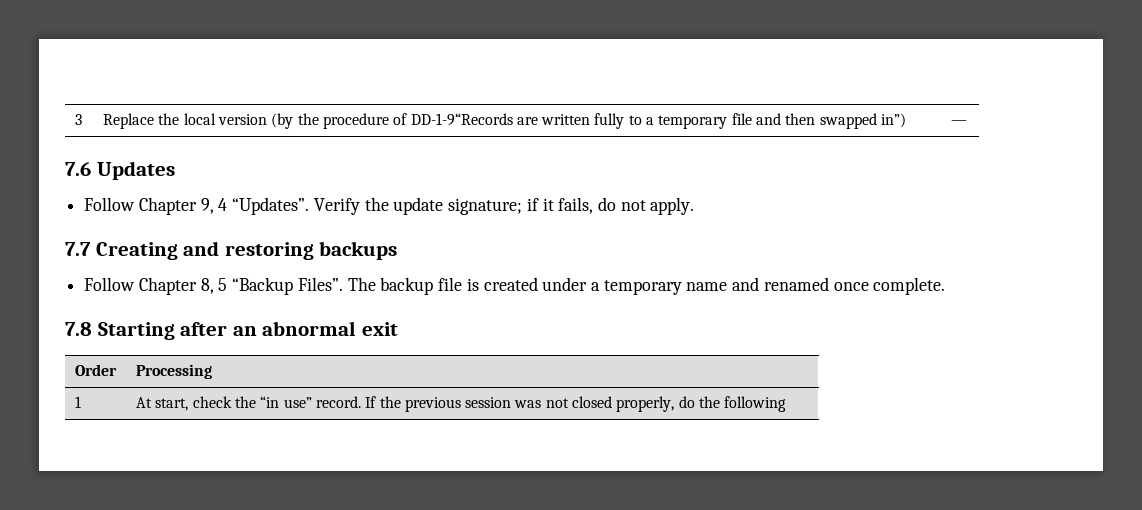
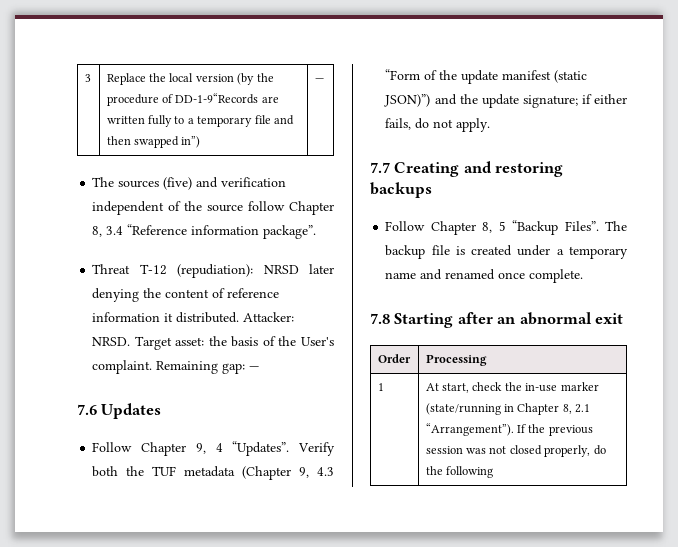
+ The sources (five) and verification independent of the source follow Chapter 8, 3.4 “Reference information package”.
+ Threat T-12 (repudiation): NRSD later denying the content of reference information it distributed. Attacker: NRSD. Target asset: the basis of the User's complaint. Remaining gap: —
- Verify the update signature; if it fails, do not apply.
+ Verify both the TUF metadata (Chapter 9, 4.3 “Form of the update manifest (static JSON)”) and the update signature; if either fails, do not apply.
- 1 | At start, check the “in use” record. If the previous session was not closed properly, do the following
+ 1 | At start, check the in-use marker (state/running in Chapter 8, 2.1 “Arrangement”). If the previous session was not closed properly, do the following

